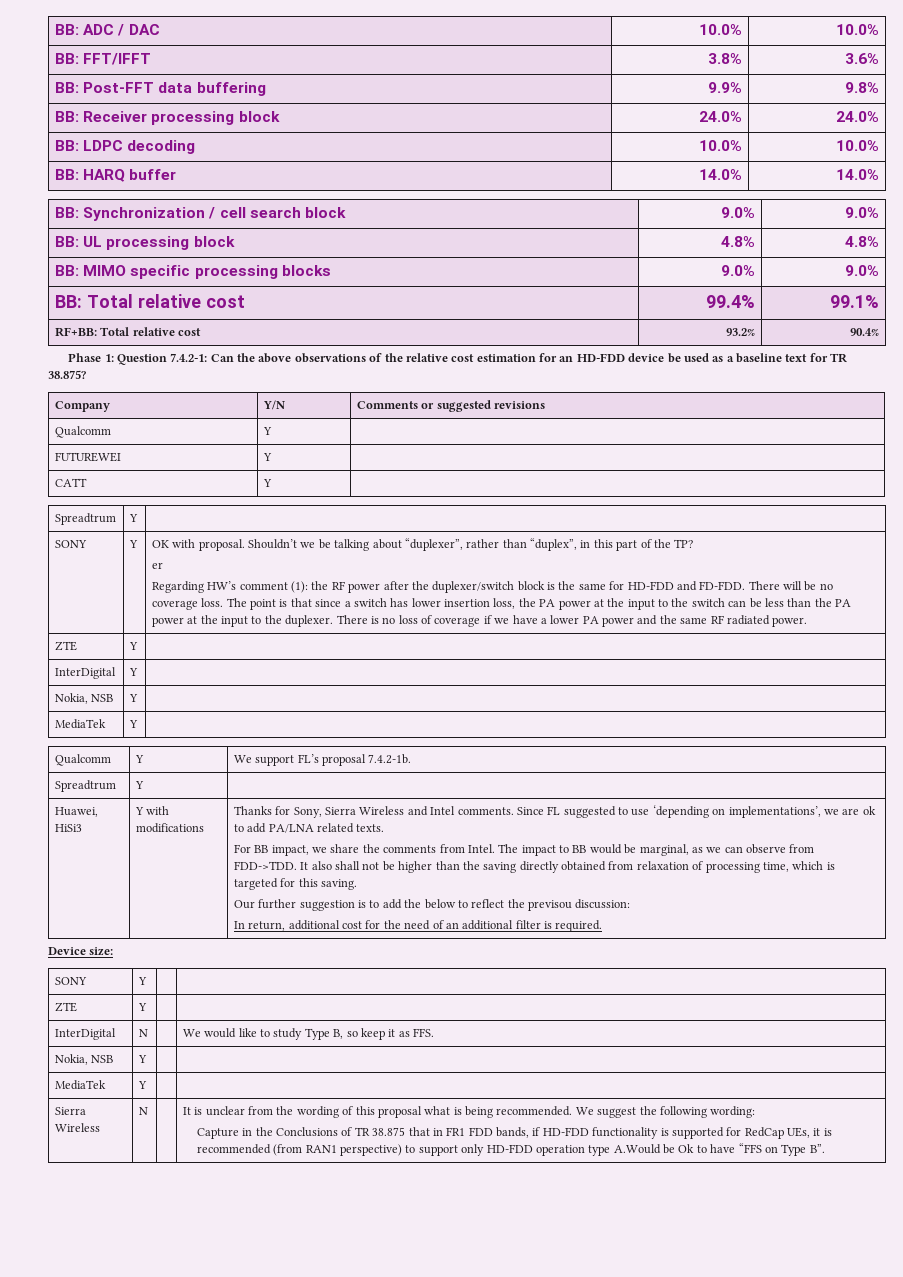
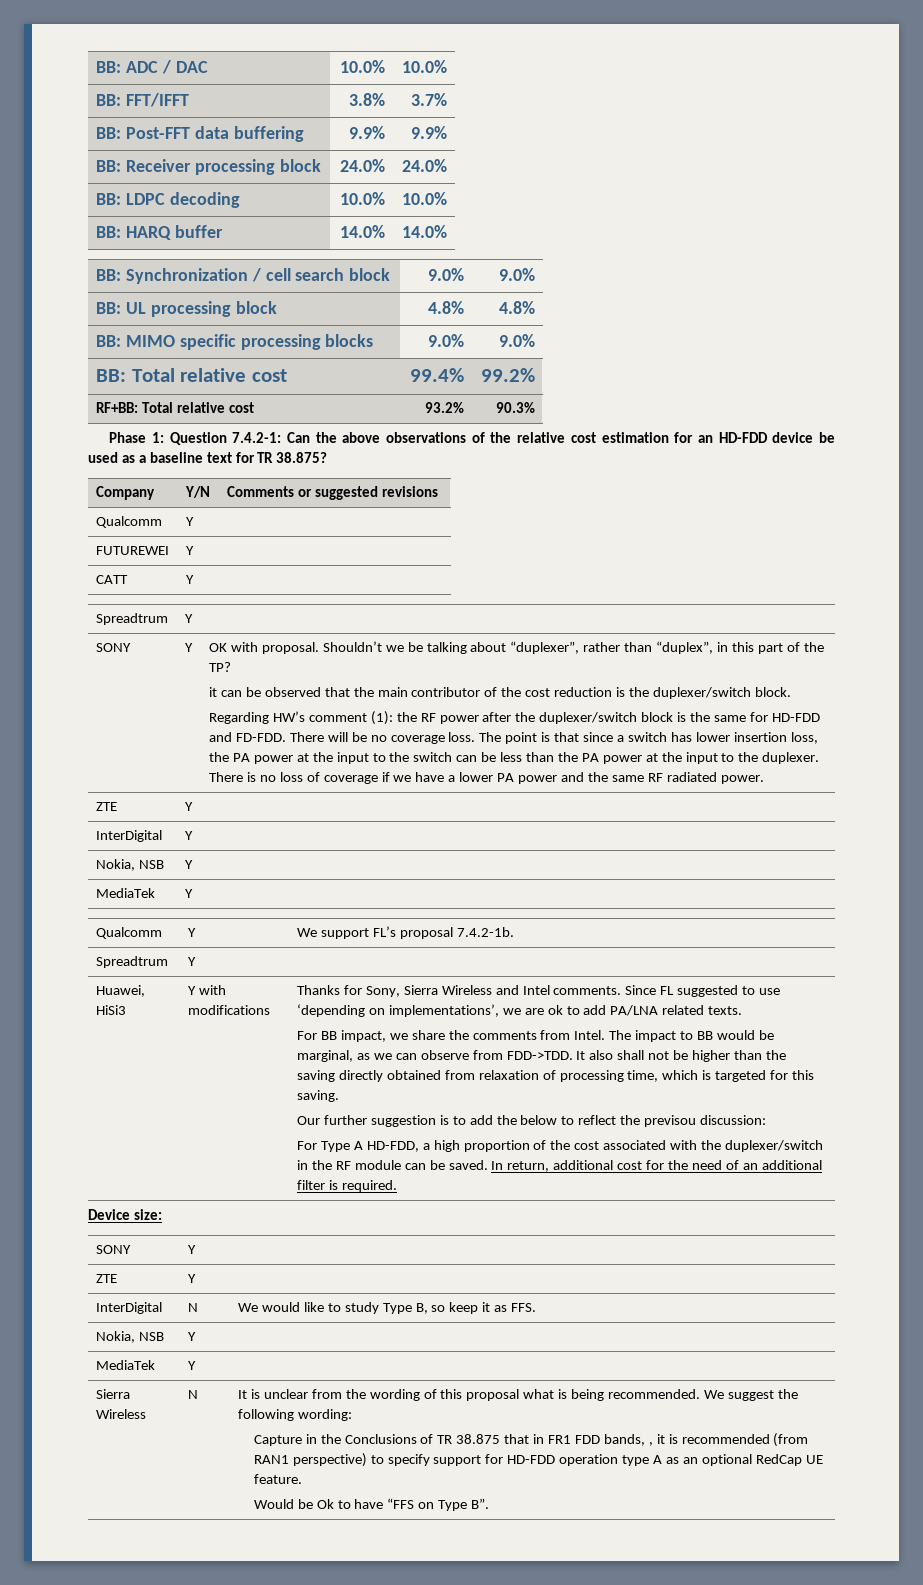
- BB: FFT/IFFT | 3.8% | 3.6%
+ BB: FFT/IFFT | 3.8% | 3.7%
- BB: Post-FFT data buffering | 9.9% | 9.8%
+ BB: Post-FFT data buffering | 9.9% | 9.9%
- BB: Total relative cost | 99.4% | 99.1%
+ BB: Total relative cost | 99.4% | 99.2%
- RF+BB: Total relative cost | 93.2% | 90.4%
+ RF+BB: Total relative cost | 93.2% | 90.3%
- er
+ it can be observed that the main contributor of the cost reduction is the duplexer/switch block.
+ For Type A HD-FDD, a high proportion of the cost associated with the duplexer/switch in the RF module can be saved.
- Capture in the Conclusions of TR 38.875 that in FR1 FDD bands, if HD-FDD functionality is supported for RedCap UEs, it is recommended (from RAN1 perspective) to support only HD-FDD operation type A.Would be Ok to have “FFS on Type B”.
+ Capture in the Conclusions of TR 38.875 that in FR1 FDD bands, , it is recommended (from RAN1 perspective) to specify support for HD-FDD operation type A as an optional RedCap UE feature.
+ Would be Ok to have “FFS on Type B”.

